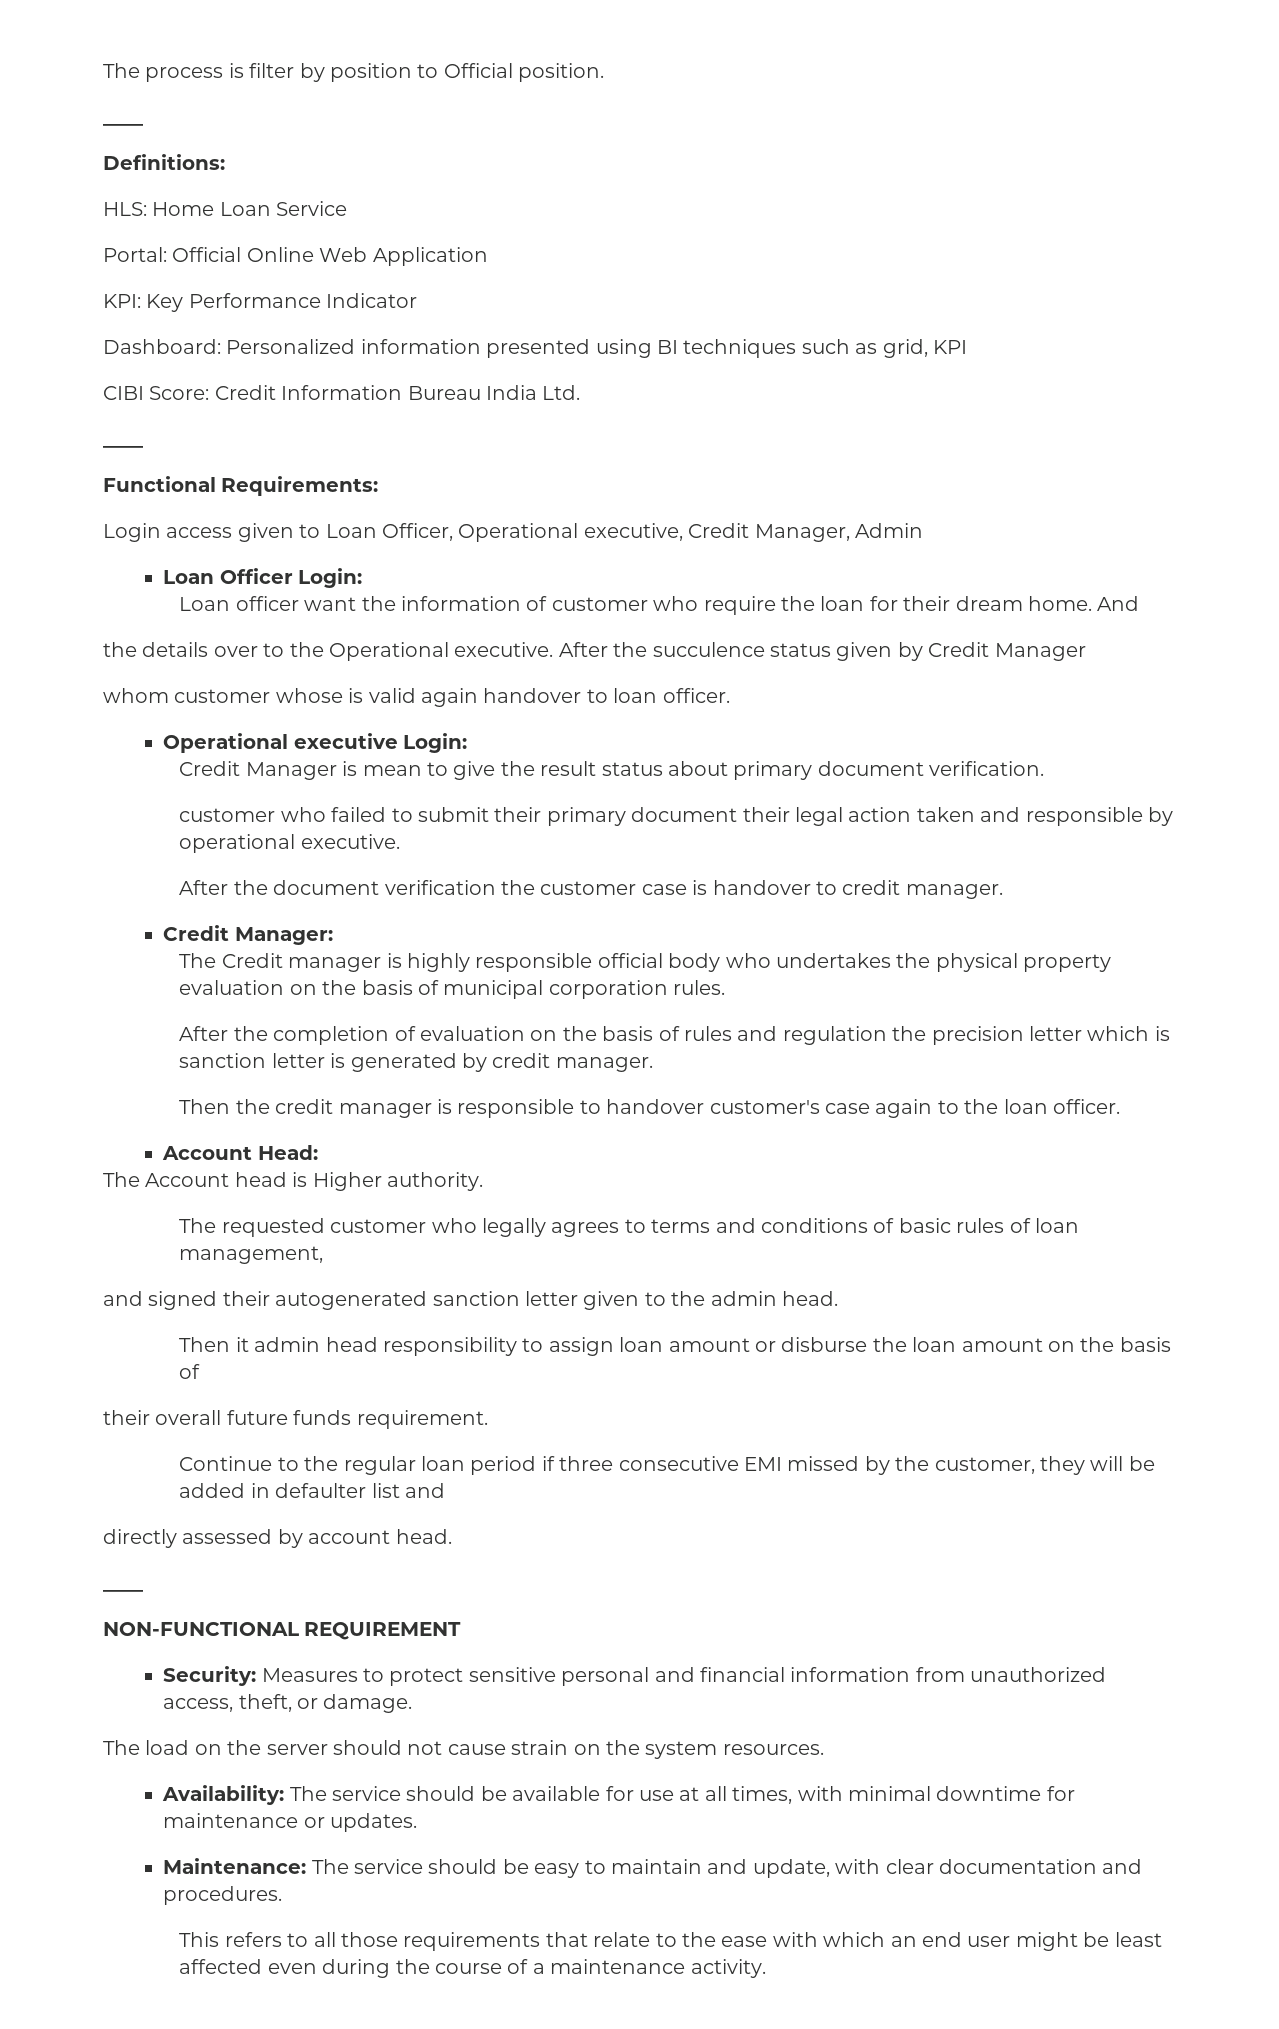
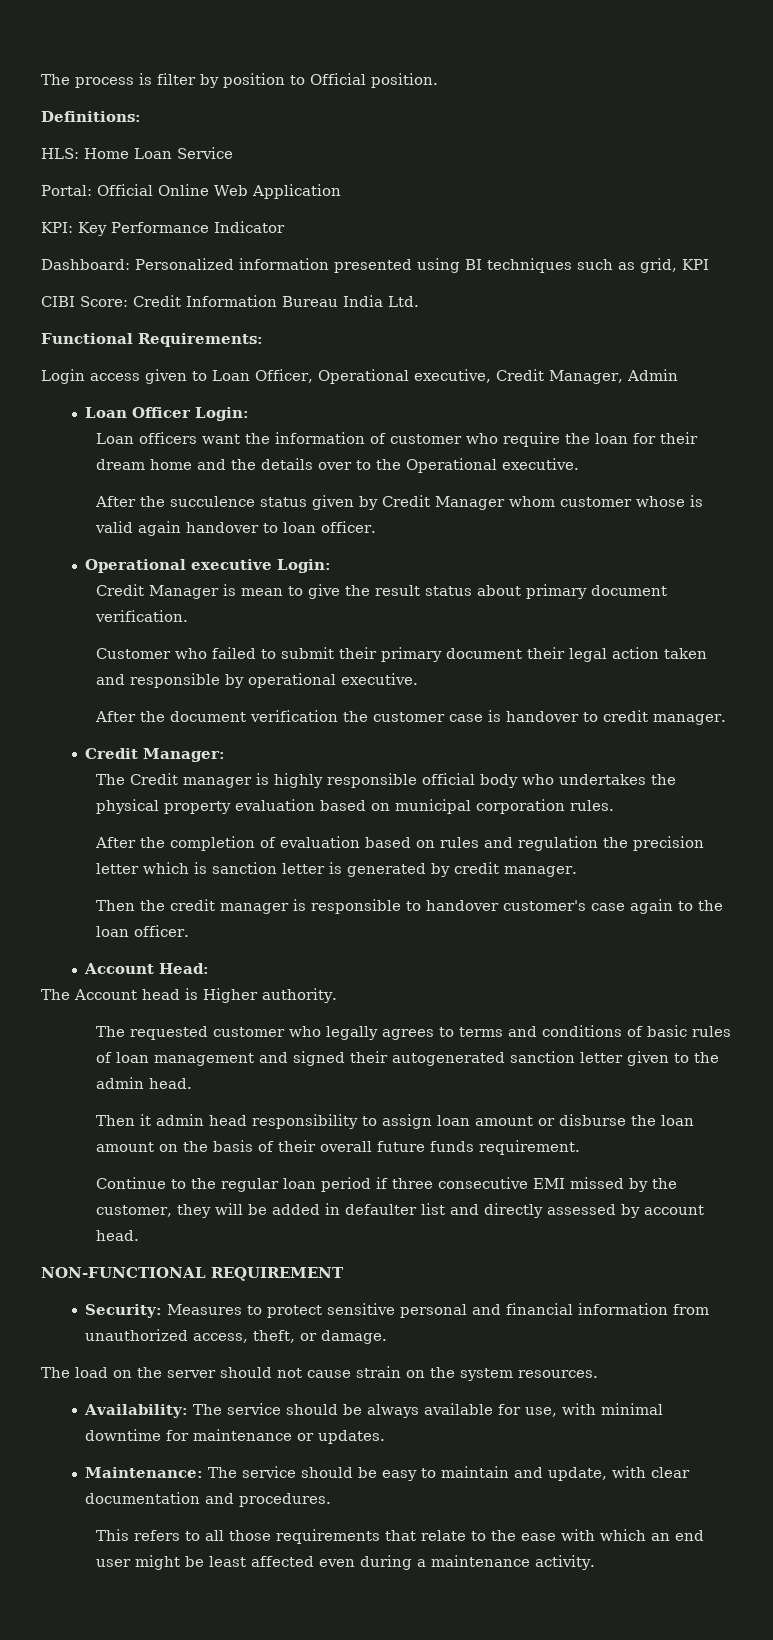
  The process is filter by position to Official position.
- ____
  CIBI Score: Credit Information Bureau India Ltd.
- ____
- Loan officer want the information of customer who require the loan for their dream home. And
- the details over to the Operational executive. After the succulence status given by Credit Manager
- whom customer whose is valid again handover to loan officer.
+ Loan officers want the information of customer who require the loan for their dream home and the details over to the Operational executive.
+ After the succulence status given by Credit Manager whom customer whose is valid again handover to loan officer.
- customer who failed to submit their primary document their legal action taken and responsible by operational executive.
+ Customer who failed to submit their primary document their legal action taken and responsible by operational executive.
- The Credit manager is highly responsible official body who undertakes the physical property evaluation on the basis of municipal corporation rules.
+ The Credit manager is highly responsible official body who undertakes the physical property evaluation based on municipal corporation rules.
- After the completion of evaluation on the basis of rules and regulation the precision letter which is sanction letter is generated by credit manager.
+ After the completion of evaluation based on rules and regulation the precision letter which is sanction letter is generated by credit manager.
- The requested customer who legally agrees to terms and conditions of basic rules of loan management,
- and signed their autogenerated sanction letter given to the admin head.
+ The requested customer who legally agrees to terms and conditions of basic rules of loan management and signed their autogenerated sanction letter given to the admin head.
- Then it admin head responsibility to assign loan amount or disburse the loan amount on the basis of
- their overall future funds requirement.
+ Then it admin head responsibility to assign loan amount or disburse the loan amount on the basis of their overall future funds requirement.
- Continue to the regular loan period if three consecutive EMI missed by the customer, they will be added in defaulter list and
- directly assessed by account head.
- ____
+ Continue to the regular loan period if three consecutive EMI missed by the customer, they will be added in defaulter list and directly assessed by account head.
- Availability: The service should be available for use at all times, with minimal downtime for maintenance or updates.
+ Availability: The service should be always available for use, with minimal downtime for maintenance or updates.
- This refers to all those requirements that relate to the ease with which an end user might be least affected even during the course of a maintenance activity.
+ This refers to all those requirements that relate to the ease with which an end user might be least affected even during a maintenance activity.

